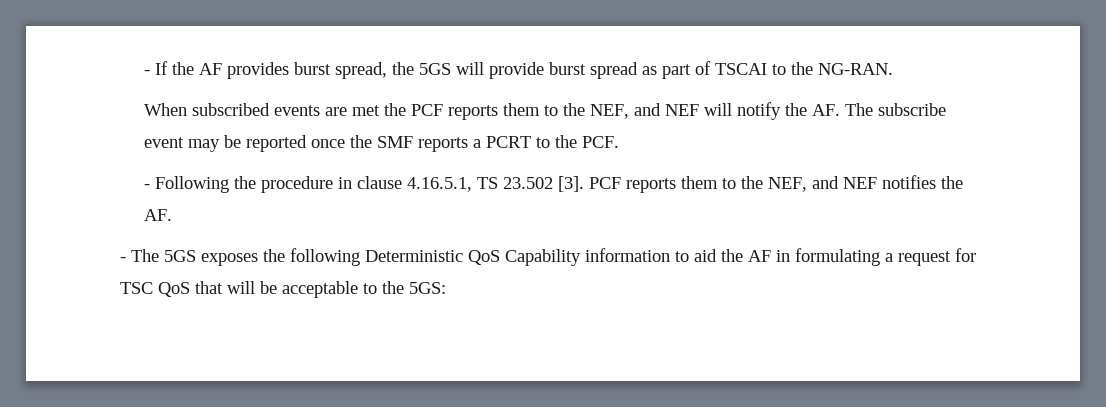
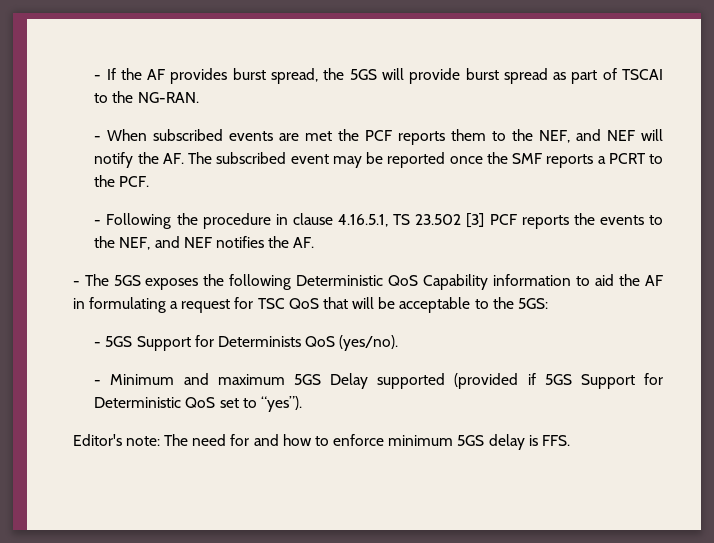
- When subscribed events are met the PCF reports them to the NEF, and NEF will notify the AF. The subscribe event may be reported once the SMF reports a PCRT to the PCF.
+ - When subscribed events are met the PCF reports them to the NEF, and NEF will notify the AF. The subscribed event may be reported once the SMF reports a PCRT to the PCF.
- - Following the procedure in clause 4.16.5.1, TS 23.502 [3]. PCF reports them to the NEF, and NEF notifies the AF.
+ - Following the procedure in clause 4.16.5.1, TS 23.502 [3] PCF reports the events to the NEF, and NEF notifies the AF.
+ - 5GS Support for Determinists QoS (yes/no).
+ - Minimum and maximum 5GS Delay supported (provided if 5GS Support for Deterministic QoS set to “yes”).
+ Editor's note: The need for and how to enforce minimum 5GS delay is FFS.

